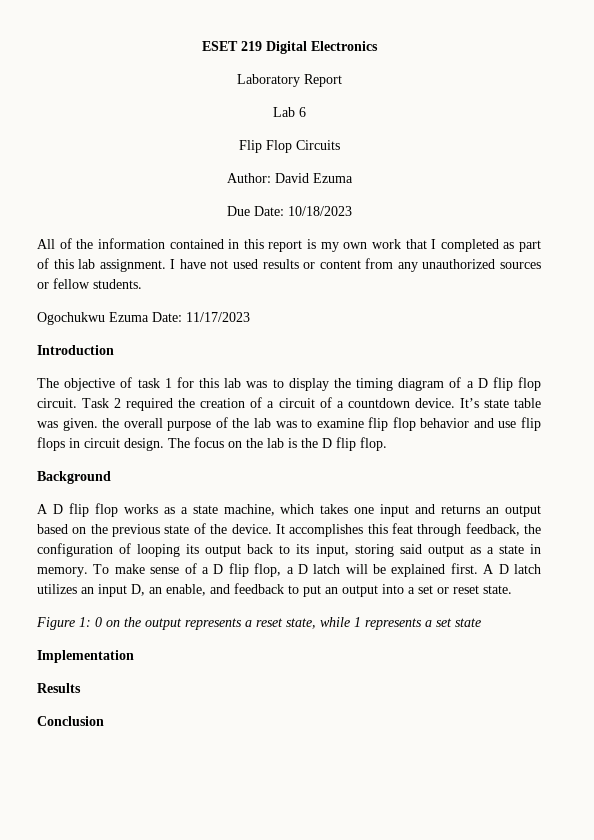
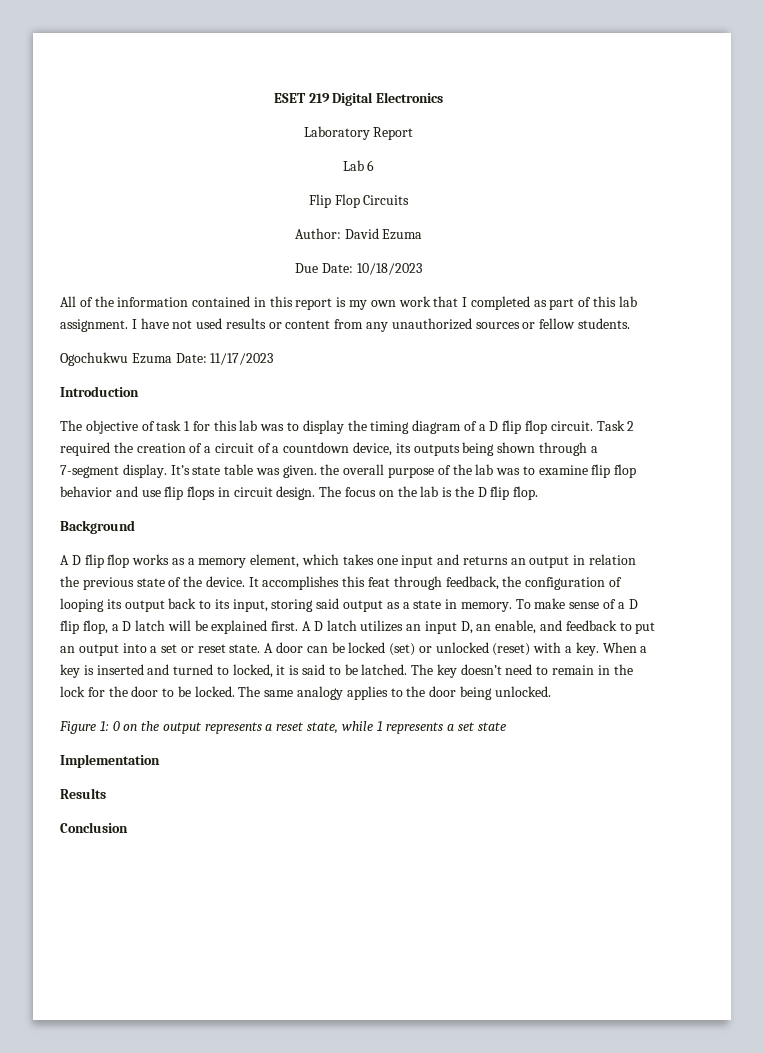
- Task 2 required the creation of a circuit of a countdown device.
+ Task 2 required the creation of a circuit of a countdown device, its outputs being shown through a 7-segment display.
- A D flip flop works as a state machine, which takes one input and returns an output based on the previous state of the device.
+ A D flip flop works as a memory element, which takes one input and returns an output in relation the previous state of the device.
+ A door can be locked (set) or unlocked (reset) with a key. When a key is inserted and turned to locked, it is said to be latched. The key doesn’t need to remain in the lock for the door to be locked. The same analogy applies to the door being unlocked.

